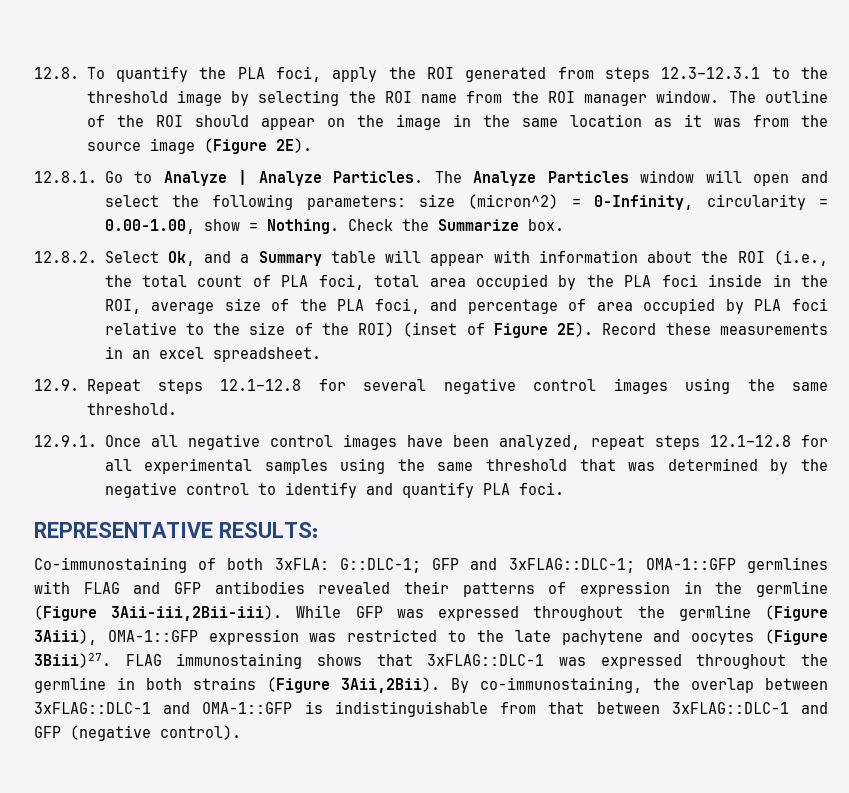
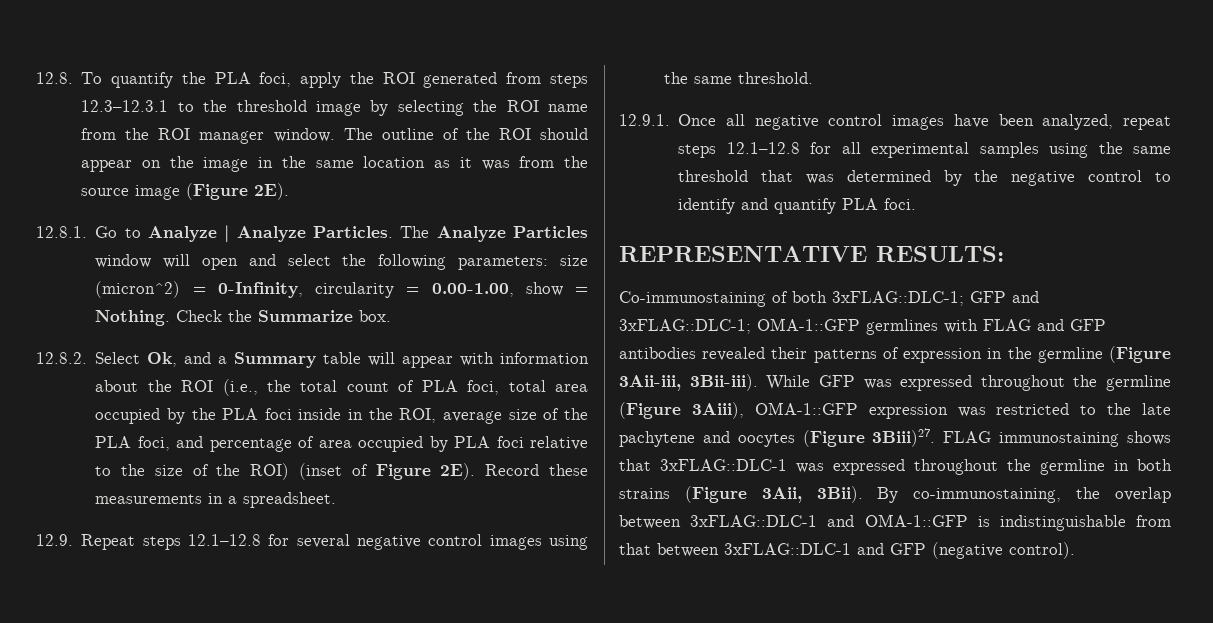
- Record these measurements in an excel spreadsheet.
+ Record these measurements in a spreadsheet.
- Co-immunostaining of both 3xFLA: G::DLC-1; GFP and 3xFLAG::DLC-1; OMA-1::GFP germlines with FLAG and GFP antibodies revealed their patterns of expression in the germline (Figure 3Aii-iii,2Bii-iii).
+ Co-immunostaining of both 3xFLAG::DLC-1; GFP and 3xFLAG::DLC-1; OMA-1::GFP germlines with FLAG and GFP antibodies revealed their patterns of expression in the germline (Figure 3Aii-iii, 3Bii-iii).
- FLAG immunostaining shows that 3xFLAG::DLC-1 was expressed throughout the germline in both strains (Figure 3Aii,2Bii).
+ FLAG immunostaining shows that 3xFLAG::DLC-1 was expressed throughout the germline in both strains (Figure 3Aii, 3Bii).

